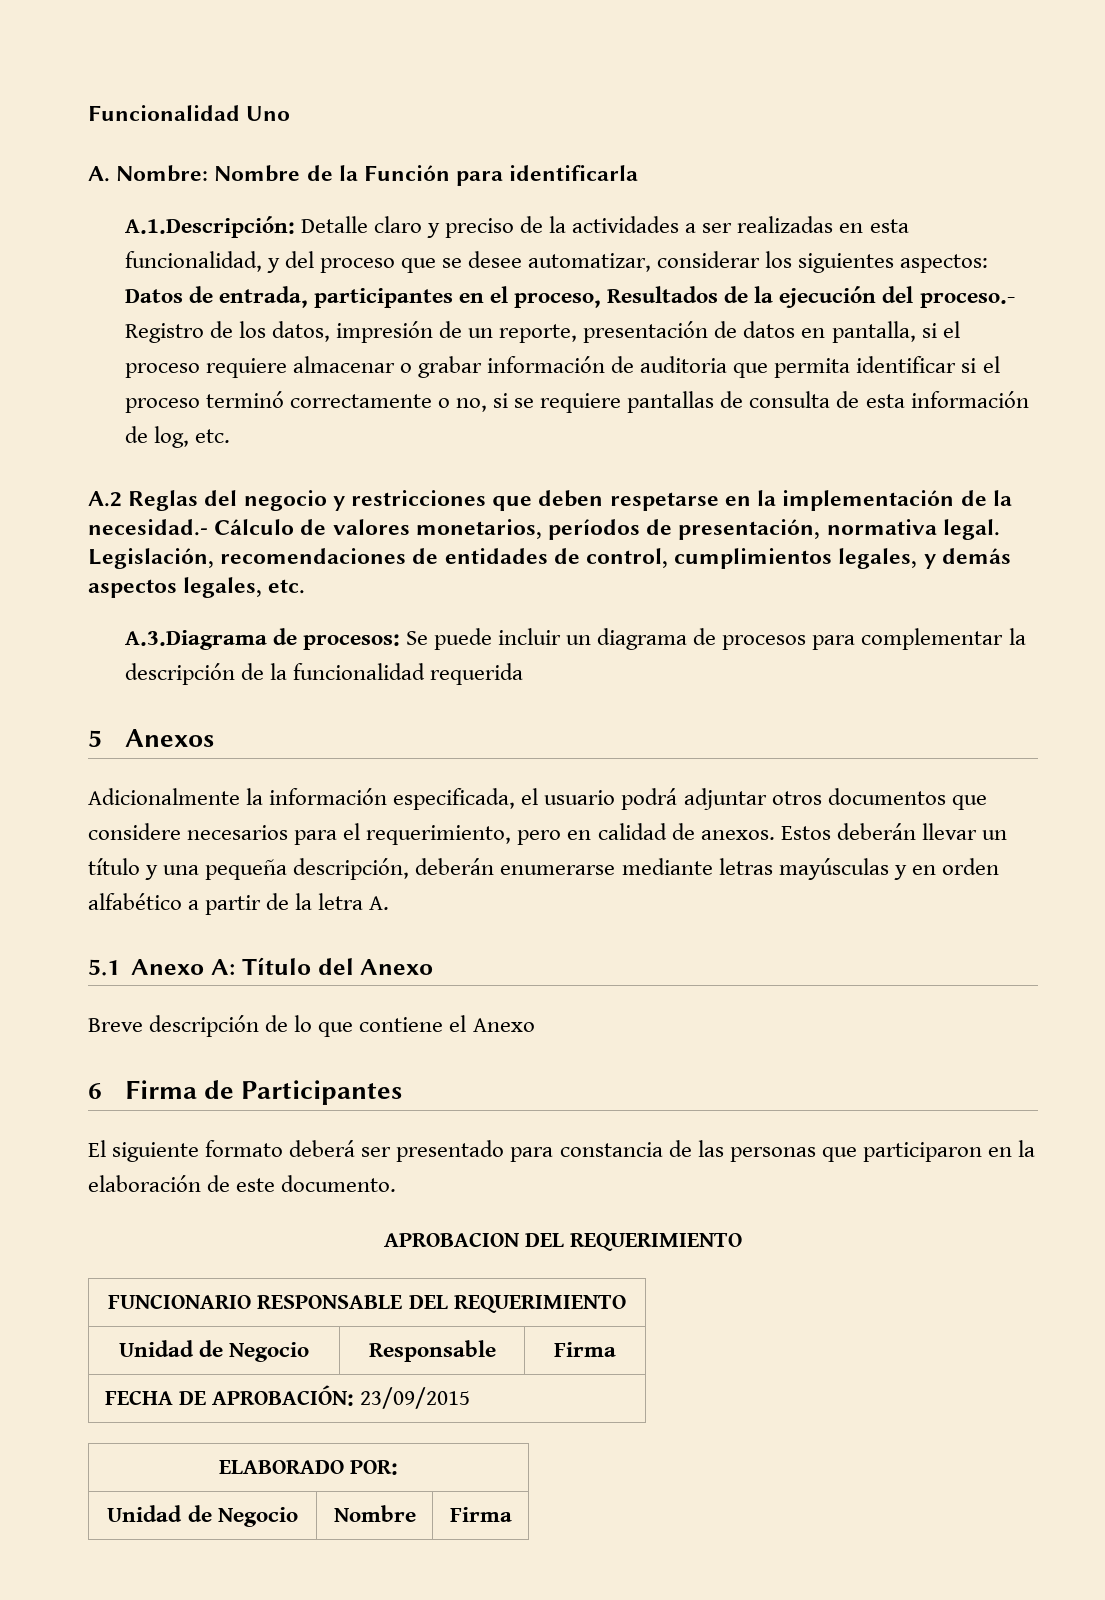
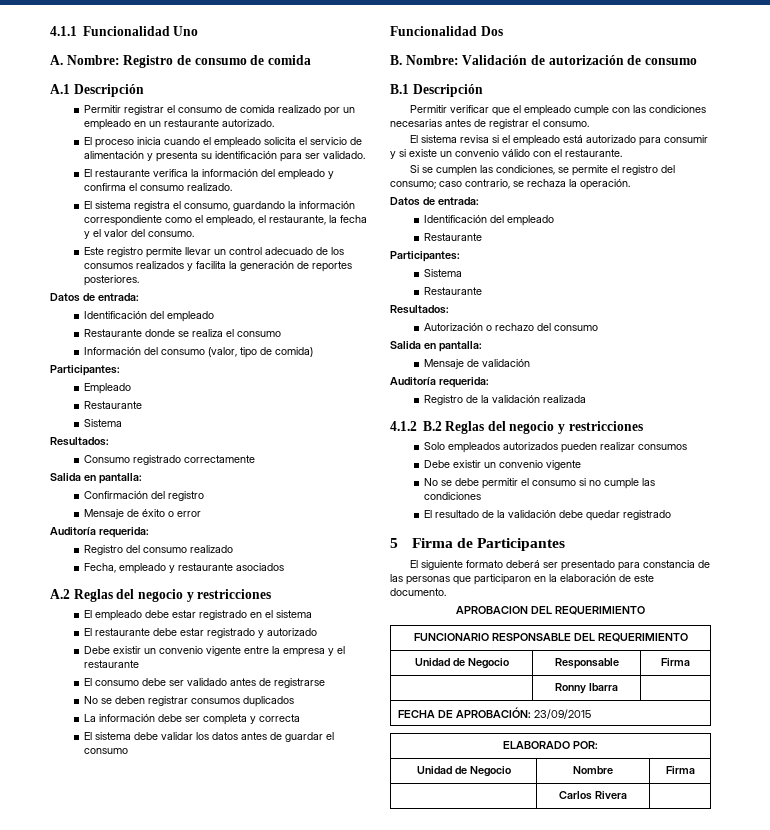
- Funcionalidad Uno
+ 4.1.1 Funcionalidad Uno
- A. Nombre: Nombre de la Función para identificarla
- A.1.Descripción: Detalle claro y preciso de la actividades a ser realizadas en esta funcionalidad, y del proceso que se desee automatizar, considerar los siguientes aspectos: Datos de entrada, participantes en el proceso, Resultados de la ejecución del proceso.- Registro de los datos, impresión de un reporte, presentación de datos en pantalla, si el proceso requiere almacenar o grabar información de auditoria que permita identificar si el proceso terminó correctamente o no, si se requiere pantallas de consulta de esta información de log, etc.
+ A. Nombre: Registro de consumo de comida
+ A.1 Descripción
+ Permitir registrar el consumo de comida realizado por un empleado en un restaurante autorizado.
+ El proceso inicia cuando el empleado solicita el servicio de alimentación y presenta su identificación para ser validado.
+ El restaurante verifica la información del empleado y confirma el consumo realizado.
+ El sistema registra el consumo, guardando la información correspondiente como el empleado, el restaurante, la fecha y el valor del consumo.
+ Este registro permite llevar un control adecuado de los consumos realizados y facilita la generación de reportes posteriores.
+ Datos de entrada:
+ Identificación del empleado
+ Restaurante donde se realiza el consumo
+ Información del consumo (valor, tipo de comida)
+ Participantes:
+ Empleado
+ Restaurante
+ Sistema
+ Resultados:
+ Consumo registrado correctamente
+ Salida en pantalla:
+ Confirmación del registro
+ Mensaje de éxito o error
+ Auditoría requerida:
+ Registro del consumo realizado
+ Fecha, empleado y restaurante asociados
- A.2 Reglas del negocio y restricciones que deben respetarse en la implementación de la necesidad.- Cálculo de valores monetarios, períodos de presentación, normativa legal. Legislación, recomendaciones de entidades de control, cumplimientos legales, y demás aspectos legales, etc.
- A.3.Diagrama de procesos: Se puede incluir un diagrama de procesos para complementar la descripción de la funcionalidad requerida
- 5 Anexos
- Adicionalmente la información especificada, el usuario podrá adjuntar otros documentos que considere necesarios para el requerimiento, pero en calidad de anexos. Estos deberán llevar un título y una pequeña descripción, deberán enumerarse mediante letras mayúsculas y en orden alfabético a partir de la letra A.
- 5.1 Anexo A: Título del Anexo
- Breve descripción de lo que contiene el Anexo
- 6 Firma de Participantes
+ A.2 Reglas del negocio y restricciones
+ El empleado debe estar registrado en el sistema
+ El restaurante debe estar registrado y autorizado
+ Debe existir un convenio vigente entre la empresa y el restaurante
+ El consumo debe ser validado antes de registrarse
+ No se deben registrar consumos duplicados
+ La información debe ser completa y correcta
+ El sistema debe validar los datos antes de guardar el consumo
+ Funcionalidad Dos
+ B. Nombre: Validación de autorización de consumo
+ B.1 Descripción
+ Permitir verificar que el empleado cumple con las condiciones necesarias antes de registrar el consumo.
+ El sistema revisa si el empleado está autorizado para consumir y si existe un convenio válido con el restaurante.
+ Si se cumplen las condiciones, se permite el registro del consumo; caso contrario, se rechaza la operación.
+ Datos de entrada:
+ Identificación del empleado
+ Restaurante
+ Participantes:
+ Sistema
+ Restaurante
+ Resultados:
+ Autorización o rechazo del consumo
+ Salida en pantalla:
+ Mensaje de validación
+ Auditoría requerida:
+ Registro de la validación realizada
+ 4.1.2 B.2 Reglas del negocio y restricciones
+ Solo empleados autorizados pueden realizar consumos
+ Debe existir un convenio vigente
+ No se debe permitir el consumo si no cumple las condiciones
+ El resultado de la validación debe quedar registrado
+ 5 Firma de Participantes
+ | Ronny Ibarra |
+ | Carlos Rivera |

